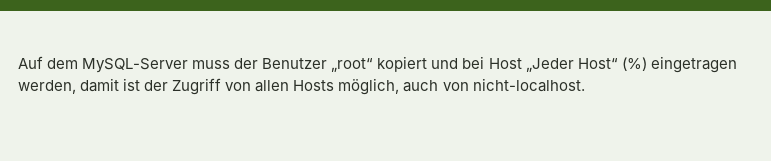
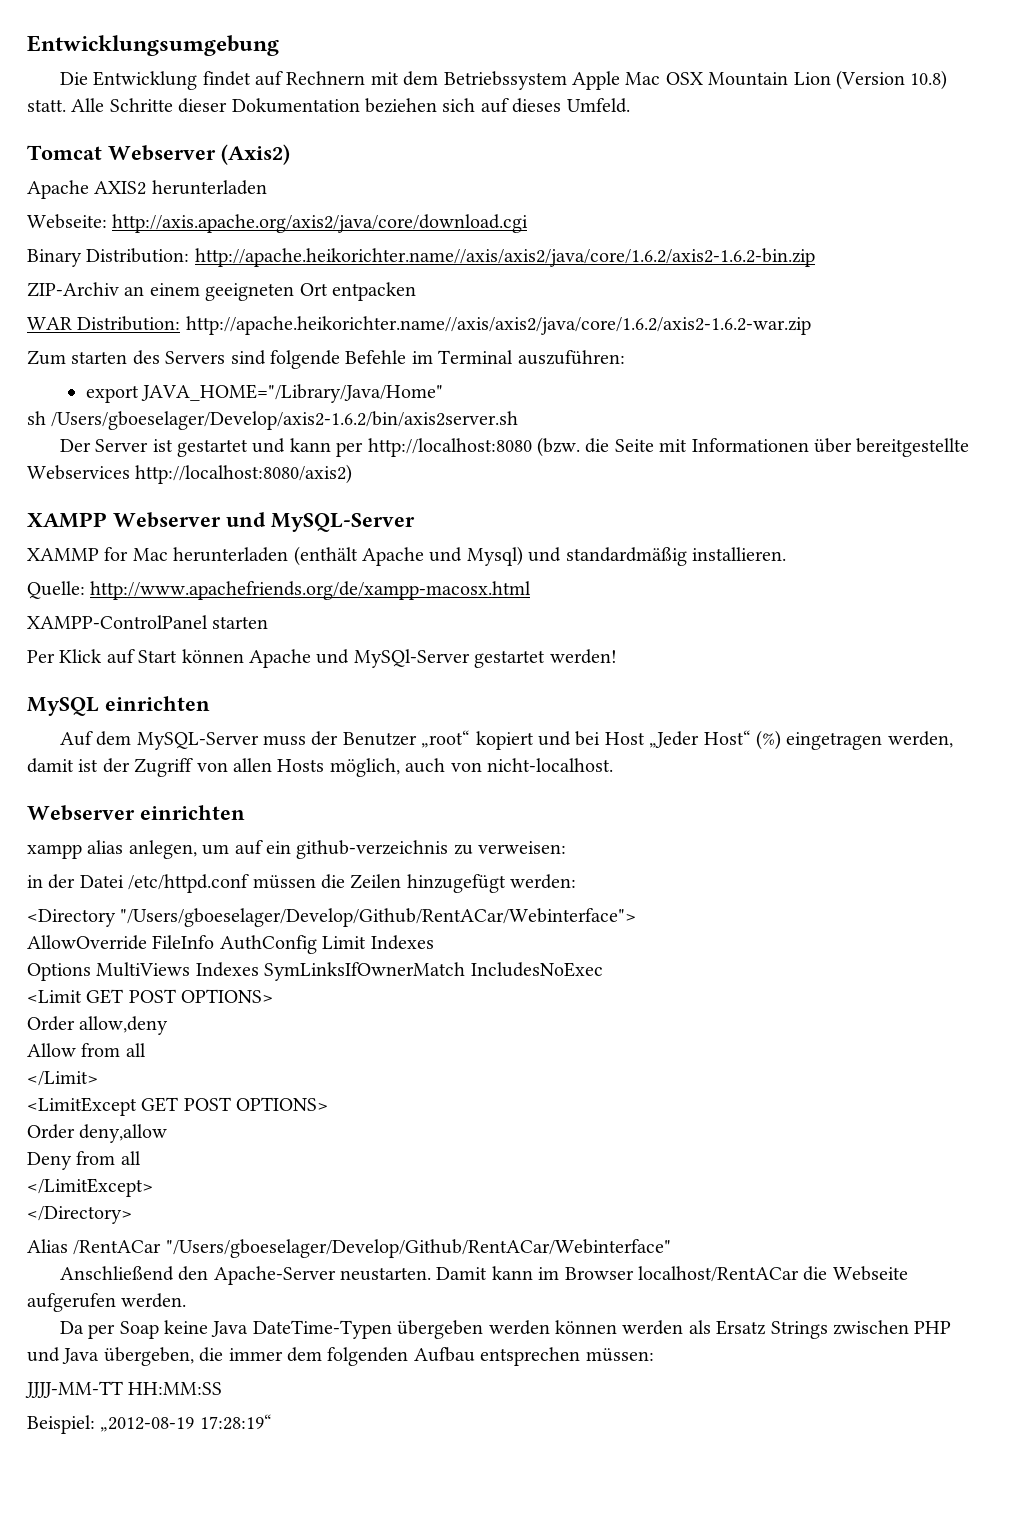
+ Entwicklungsumgebung
+ Die Entwicklung findet auf Rechnern mit dem Betriebssystem Apple Mac OSX Mountain Lion (Version 10.8) statt. Alle Schritte dieser Dokumentation beziehen sich auf dieses Umfeld.
+ Tomcat Webserver (Axis2)
+ Apache AXIS2 herunterladen
+ Webseite: http://axis.apache.org/axis2/java/core/download.cgi
+ Binary Distribution: http://apache.heikorichter.name//axis/axis2/java/core/1.6.2/axis2-1.6.2-bin.zip
+ ZIP-Archiv an einem geeigneten Ort entpacken
+ WAR Distribution: http://apache.heikorichter.name//axis/axis2/java/core/1.6.2/axis2-1.6.2-war.zip
+ Zum starten des Servers sind folgende Befehle im Terminal auszuführen:
+ export JAVA_HOME="/Library/Java/Home"
+ sh /Users/gboeselager/Develop/axis2-1.6.2/bin/axis2server.sh
+ Der Server ist gestartet und kann per http://localhost:8080 (bzw. die Seite mit Informationen über bereitgestellte Webservices http://localhost:8080/axis2)
+ XAMPP Webserver und MySQL-Server
+ XAMMP for Mac herunterladen (enthält Apache und Mysql) und standardmäßig installieren.
+ Quelle: http://www.apachefriends.org/de/xampp-macosx.html
+ XAMPP-ControlPanel starten
+ Per Klick auf Start können Apache und MySQl-Server gestartet werden!
+ MySQL einrichten
+ Webserver einrichten
+ xampp alias anlegen, um auf ein github-verzeichnis zu verweisen:
+ in der Datei /etc/httpd.conf müssen die Zeilen hinzugefügt werden:
+ <Directory "/Users/gboeselager/Develop/Github/RentACar/Webinterface">
+ AllowOverride FileInfo AuthConfig Limit Indexes
+ Options MultiViews Indexes SymLinksIfOwnerMatch IncludesNoExec
+ <Limit GET POST OPTIONS>
+ Order allow,deny
+ Allow from all
+ </Limit>
+ <LimitExcept GET POST OPTIONS>
+ Order deny,allow
+ Deny from all
+ </LimitExcept>
+ </Directory>
+ Alias /RentACar "/Users/gboeselager/Develop/Github/RentACar/Webinterface"
+ Anschließend den Apache-Server neustarten. Damit kann im Browser localhost/RentACar die Webseite aufgerufen werden.
+ Da per Soap keine Java DateTime-Typen übergeben werden können werden als Ersatz Strings zwischen PHP und Java übergeben, die immer dem folgenden Aufbau entsprechen müssen:
+ JJJJ-MM-TT HH:MM:SS
+ Beispiel: „2012-08-19 17:28:19“

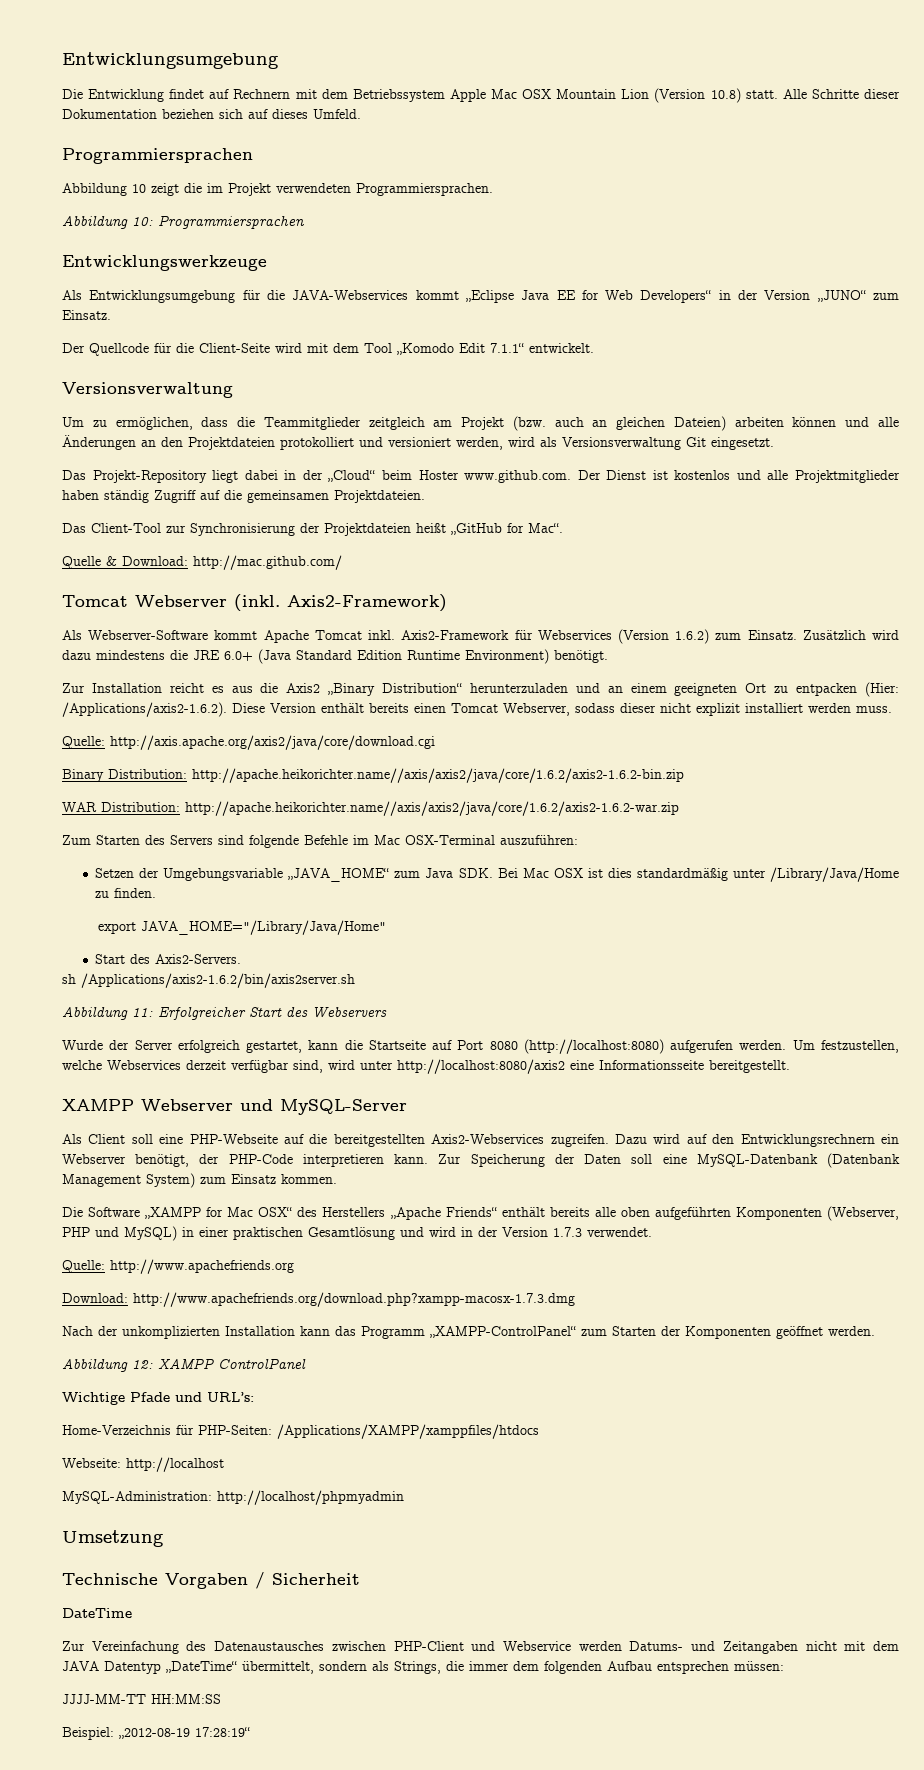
  Alle Schritte dieser Dokumentation beziehen sich auf dieses Umfeld.
- Tomcat Webserver (Axis2)
- Apache AXIS2 herunterladen
- Webseite: http://axis.apache.org/axis2/java/core/download.cgi
+ Programmiersprachen
+ Abbildung 10 zeigt die im Projekt verwendeten Programmiersprachen.
+ Abbildung 10: Programmiersprachen
+ Entwicklungswerkzeuge
+ Als Entwicklungsumgebung für die JAVA-Webservices kommt „Eclipse Java EE for Web Developers“ in der Version „JUNO“ zum Einsatz.
+ Der Quellcode für die Client-Seite wird mit dem Tool „Komodo Edit 7.1.1“ entwickelt.
+ Versionsverwaltung
+ Um zu ermöglichen, dass die Teammitglieder zeitgleich am Projekt (bzw. auch an gleichen Dateien) arbeiten können und alle Änderungen an den Projektdateien protokolliert und versioniert werden, wird als Versionsverwaltung Git eingesetzt.
+ Das Projekt-Repository liegt dabei in der „Cloud“ beim Hoster www.github.com. Der Dienst ist kostenlos und alle Projektmitglieder haben ständig Zugriff auf die gemeinsamen Projektdateien.
+ Das Client-Tool zur Synchronisierung der Projektdateien heißt „GitHub for Mac“.
+ Quelle & Download: http://mac.github.com/
+ Tomcat Webserver (inkl. Axis2-Framework)
+ Als Webserver-Software kommt Apache Tomcat inkl. Axis2-Framework für Webservices (Version 1.6.2) zum Einsatz. Zusätzlich wird dazu mindestens die JRE 6.0+ (Java Standard Edition Runtime Environment) benötigt.
+ Zur Installation reicht es aus die Axis2 „Binary Distribution“ herunterzuladen und an einem geeigneten Ort zu entpacken (Hier: /Applications/axis2-1.6.2). Diese Version enthält bereits einen Tomcat Webserver, sodass dieser nicht explizit installiert werden muss.
+ Quelle: http://axis.apache.org/axis2/java/core/download.cgi
  Binary Distribution: http://apache.heikorichter.name//axis/axis2/java/core/1.6.2/axis2-1.6.2-bin.zip
- ZIP-Archiv an einem geeigneten Ort entpacken
- Zum starten des Servers sind folgende Befehle im Terminal auszuführen:
+ Zum Starten des Servers sind folgende Befehle im Mac OSX-Terminal auszuführen:
+ Setzen der Umgebungsvariable „JAVA_HOME“ zum Java SDK. Bei Mac OSX ist dies standardmäßig unter /Library/Java/Home zu finden.
  export JAVA_HOME="/Library/Java/Home"
- sh /Users/gboeselager/Develop/axis2-1.6.2/bin/axis2server.sh
- Der Server ist gestartet und kann per http://localhost:8080 (bzw. die Seite mit Informationen über bereitgestellte Webservices http://localhost:8080/axis2)
+ Start des Axis2-Servers.
+ sh /Applications/axis2-1.6.2/bin/axis2server.sh
+ Abbildung 11: Erfolgreicher Start des Webservers
+ Wurde der Server erfolgreich gestartet, kann die Startseite auf Port 8080 (http://localhost:8080) aufgerufen werden. Um festzustellen, welche Webservices derzeit verfügbar sind, wird unter http://localhost:8080/axis2 eine Informationsseite bereitgestellt.
  XAMPP Webserver und MySQL-Server
- XAMMP for Mac herunterladen (enthält Apache und Mysql) und standardmäßig installieren.
- Quelle: http://www.apachefriends.org/de/xampp-macosx.html
- XAMPP-ControlPanel starten
- Per Klick auf Start können Apache und MySQl-Server gestartet werden!
- MySQL einrichten
- Auf dem MySQL-Server muss der Benutzer „root“ kopiert und bei Host „Jeder Host“ (%) eingetragen werden, damit ist der Zugriff von allen Hosts möglich, auch von nicht-localhost.
- Webserver einrichten
- xampp alias anlegen, um auf ein github-verzeichnis zu verweisen:
- in der Datei /etc/httpd.conf müssen die Zeilen hinzugefügt werden:
- <Directory "/Users/gboeselager/Develop/Github/RentACar/Webinterface">
- AllowOverride FileInfo AuthConfig Limit Indexes
- Options MultiViews Indexes SymLinksIfOwnerMatch IncludesNoExec
- <Limit GET POST OPTIONS>
- Order allow,deny
- Allow from all
- </Limit>
- <LimitExcept GET POST OPTIONS>
- Order deny,allow
- Deny from all
- </LimitExcept>
- </Directory>
- Alias /RentACar "/Users/gboeselager/Develop/Github/RentACar/Webinterface"
- Anschließend den Apache-Server neustarten. Damit kann im Browser localhost/RentACar die Webseite aufgerufen werden.
- Da per Soap keine Java DateTime-Typen übergeben werden können werden als Ersatz Strings zwischen PHP und Java übergeben, die immer dem folgenden Aufbau entsprechen müssen:
+ Als Client soll eine PHP-Webseite auf die bereitgestellten Axis2-Webservices zugreifen. Dazu wird auf den Entwicklungsrechnern ein Webserver benötigt, der PHP-Code interpretieren kann. Zur Speicherung der Daten soll eine MySQL-Datenbank (Datenbank Management System) zum Einsatz kommen.
+ Die Software „XAMPP for Mac OSX“ des Herstellers „Apache Friends“ enthält bereits alle oben aufgeführten Komponenten (Webserver, PHP und MySQL) in einer praktischen Gesamtlösung und wird in der Version 1.7.3 verwendet.
+ Quelle: http://www.apachefriends.org
+ Download: http://www.apachefriends.org/download.php?xampp-macosx-1.7.3.dmg
+ Nach der unkomplizierten Installation kann das Programm „XAMPP-ControlPanel“ zum Starten der Komponenten geöffnet werden.
+ Abbildung 12: XAMPP ControlPanel
+ Wichtige Pfade und URL’s:
+ Home-Verzeichnis für PHP-Seiten: /Applications/XAMPP/xamppfiles/htdocs
+ Webseite: http://localhost
+ MySQL-Administration: http://localhost/phpmyadmin
+ Umsetzung
+ Technische Vorgaben / Sicherheit
+ DateTime
+ Zur Vereinfachung des Datenaustausches zwischen PHP-Client und Webservice werden Datums- und Zeitangaben nicht mit dem JAVA Datentyp „DateTime“ übermittelt, sondern als Strings, die immer dem folgenden Aufbau entsprechen müssen:

